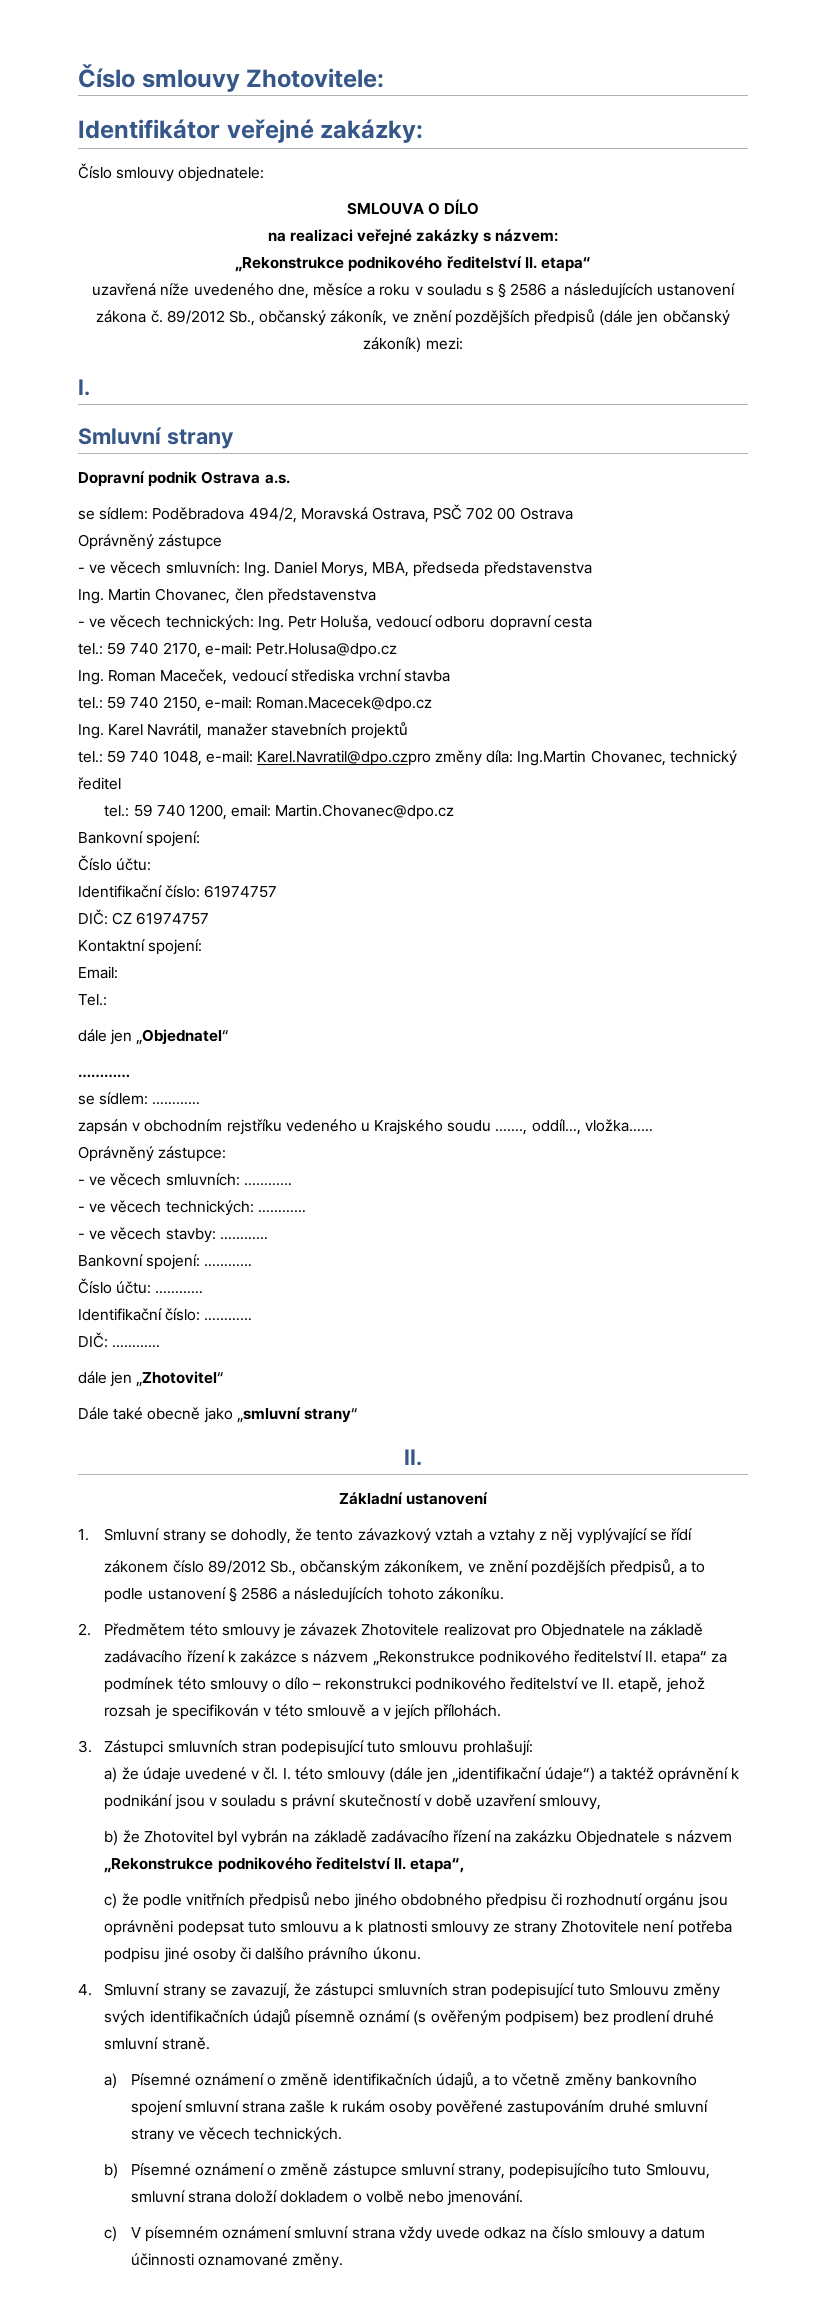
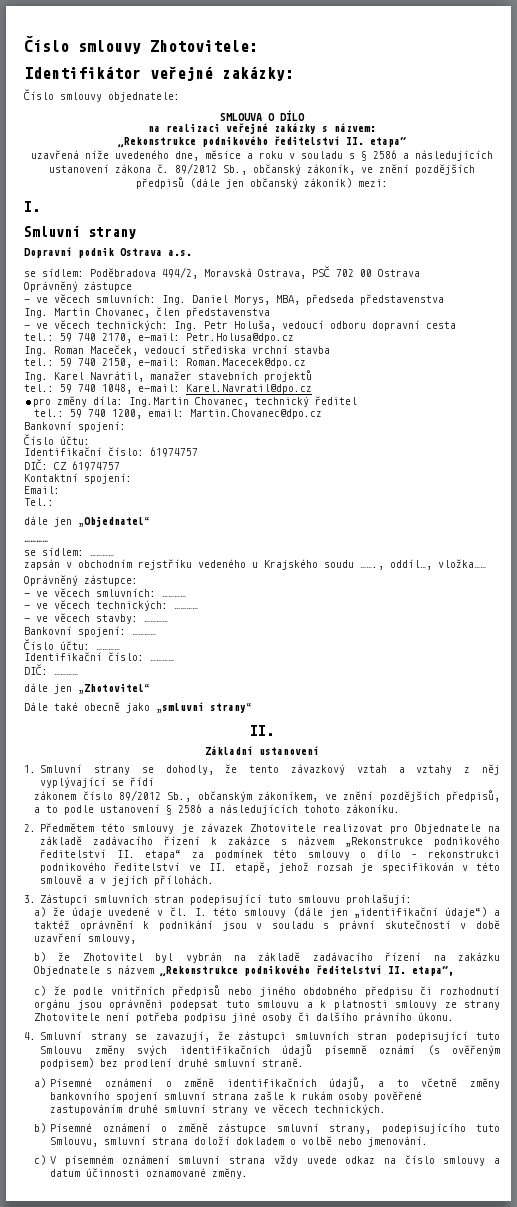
- tel.: 59 740 1048, e-mail: Karel.Navratil@dpo.czpro změny díla: Ing.Martin Chovanec, technický ředitel
+ tel.: 59 740 1048, e-mail: Karel.Navratil@dpo.cz
+ pro změny díla: Ing.Martin Chovanec, technický ředitel

